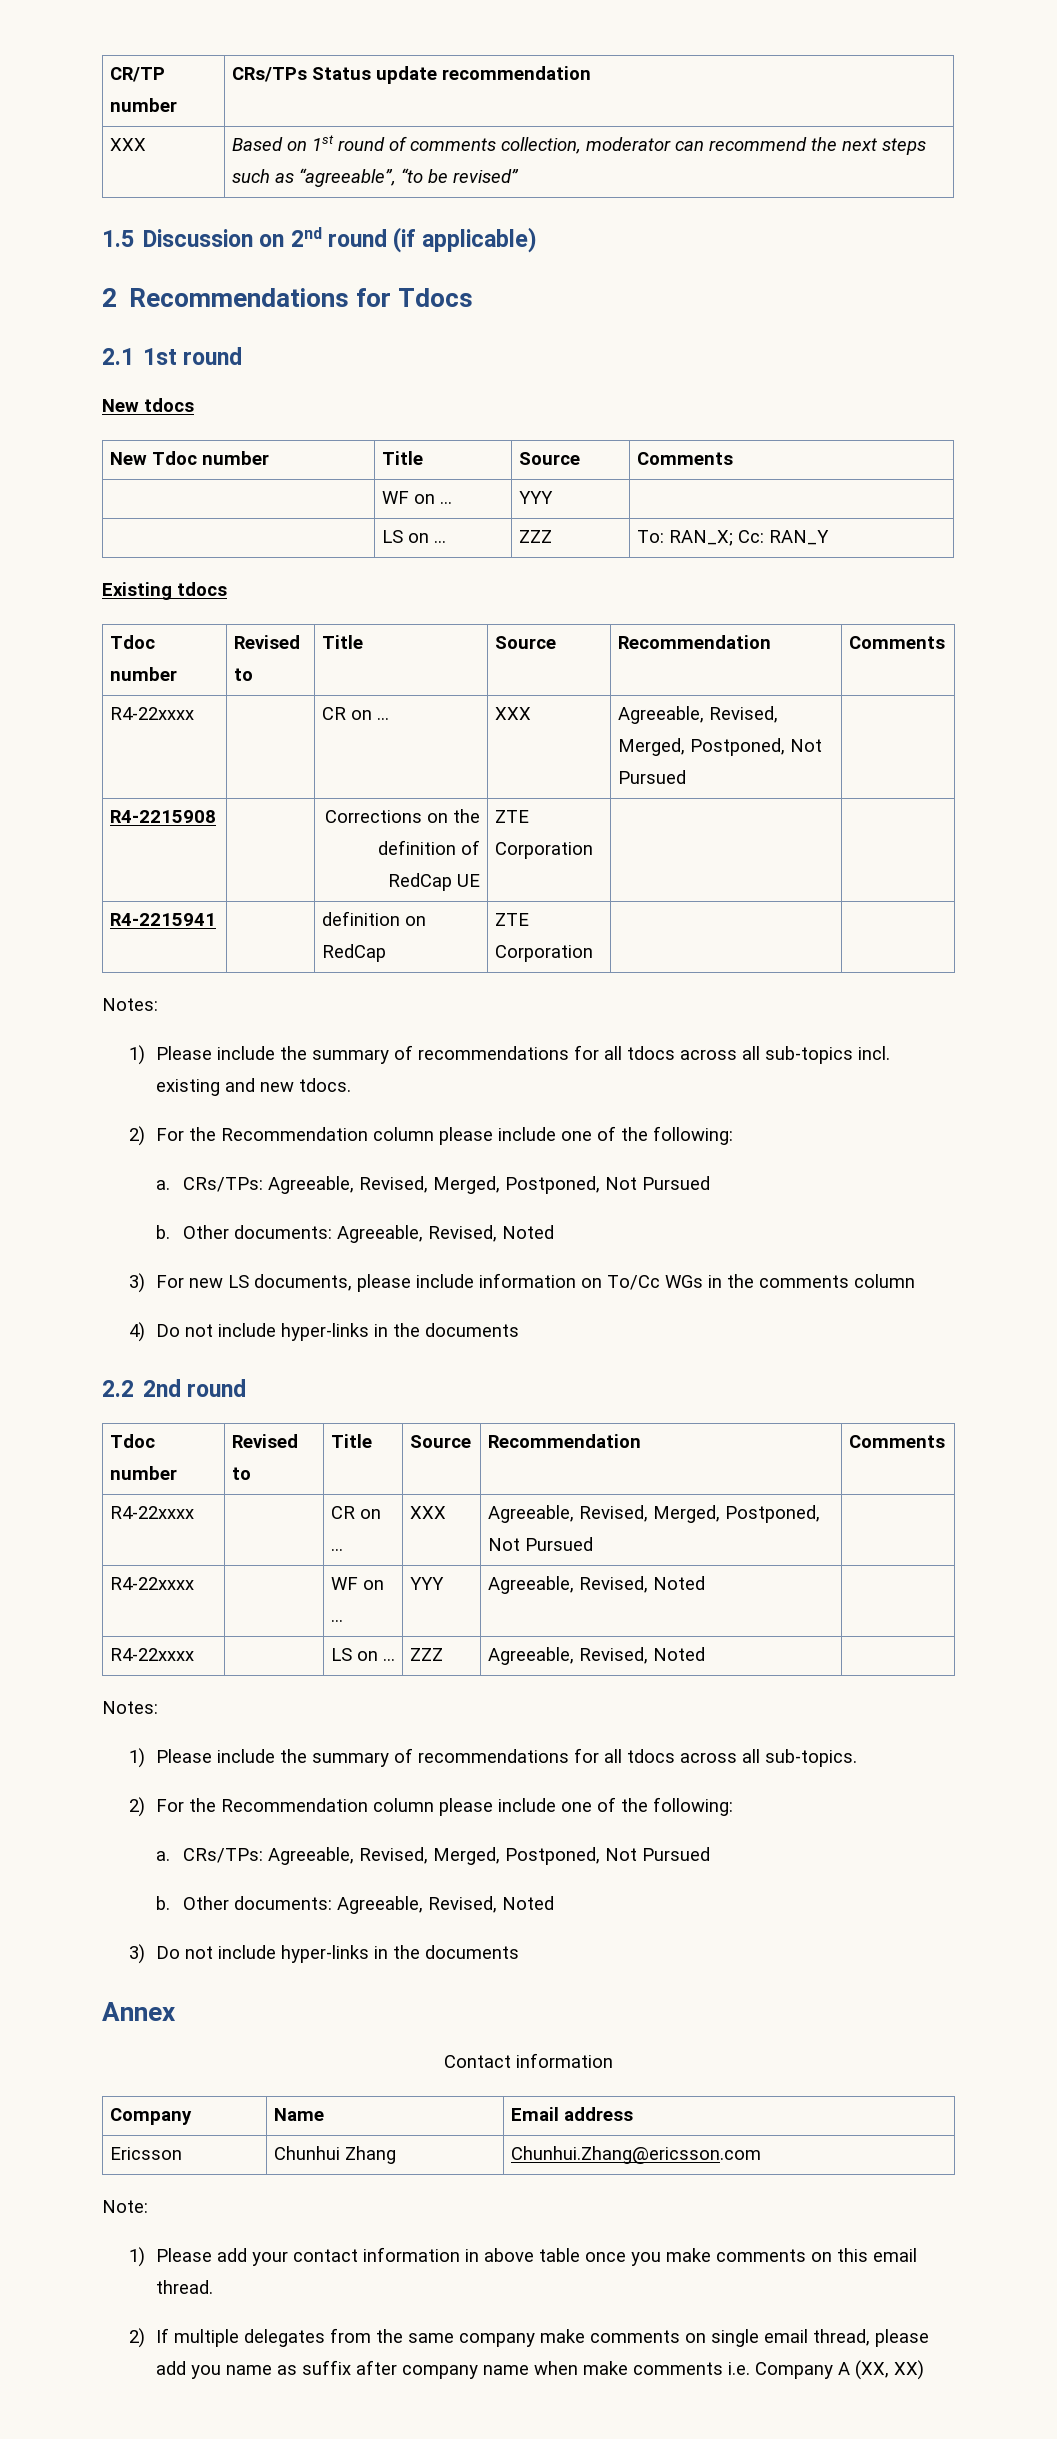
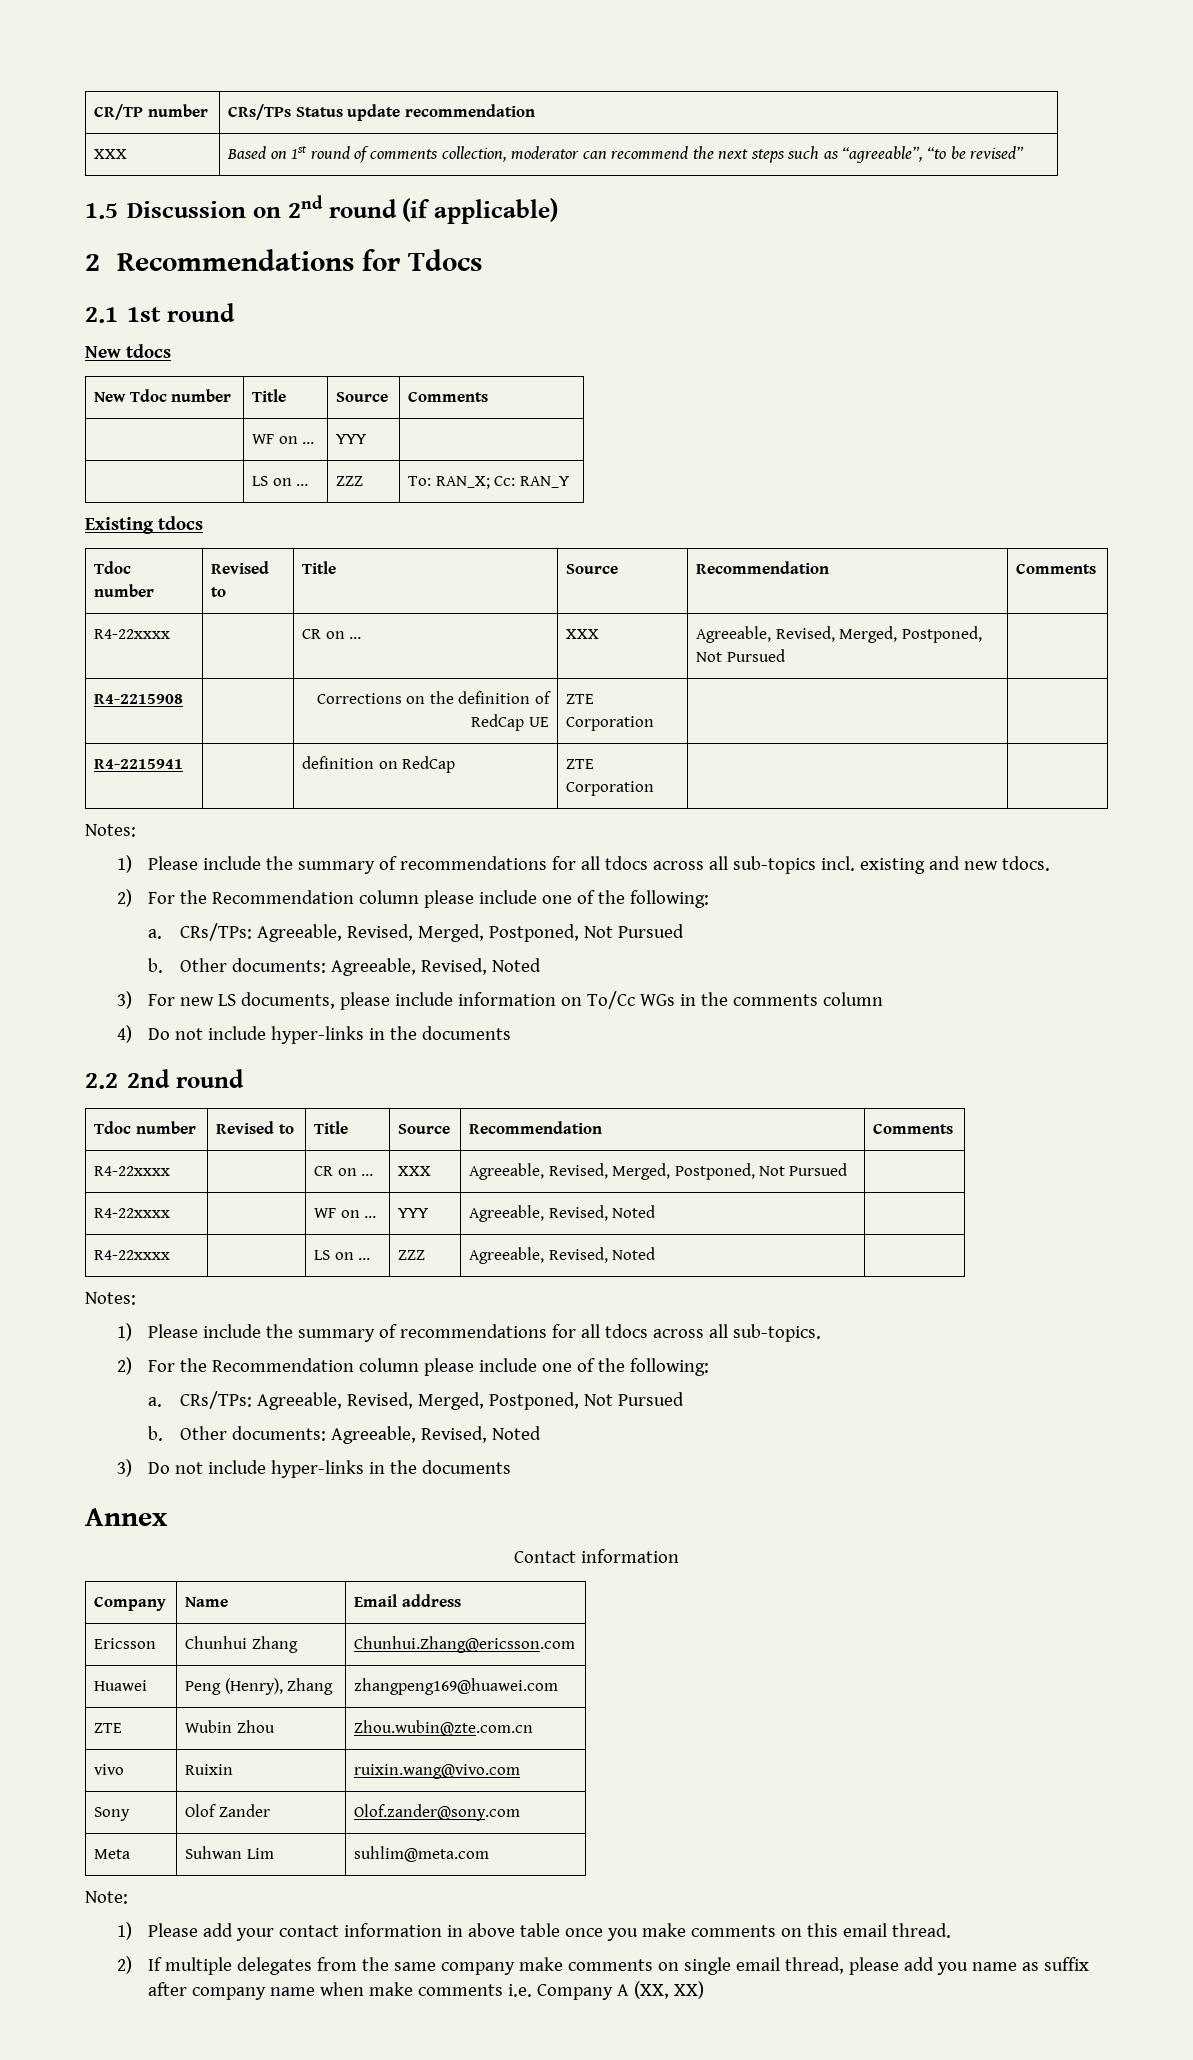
+ Huawei | Peng (Henry), Zhang | zhangpeng169@huawei.com
+ ZTE | Wubin Zhou | Zhou.wubin@zte.com.cn
+ vivo | Ruixin | ruixin.wang@vivo.com
+ Sony | Olof Zander | Olof.zander@sony.com
+ Meta | Suhwan Lim | suhlim@meta.com

